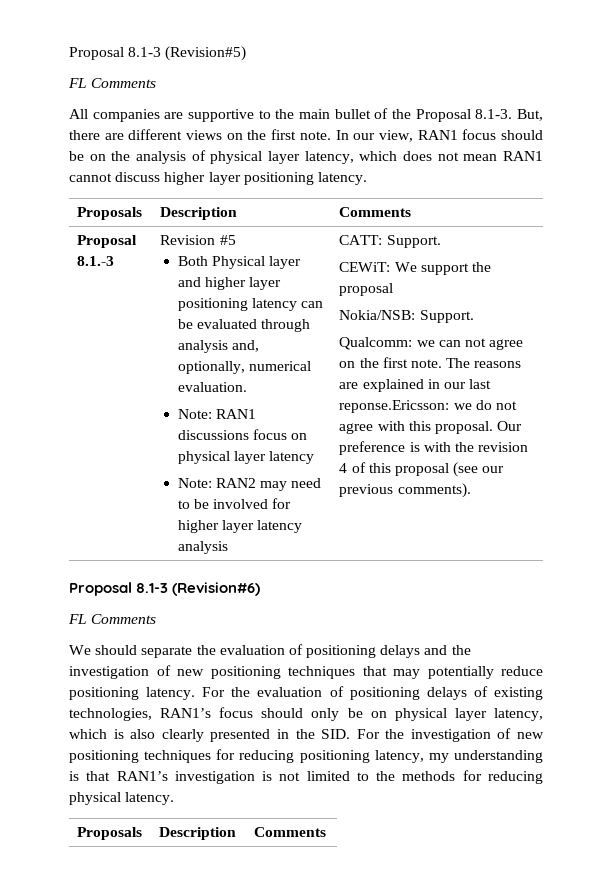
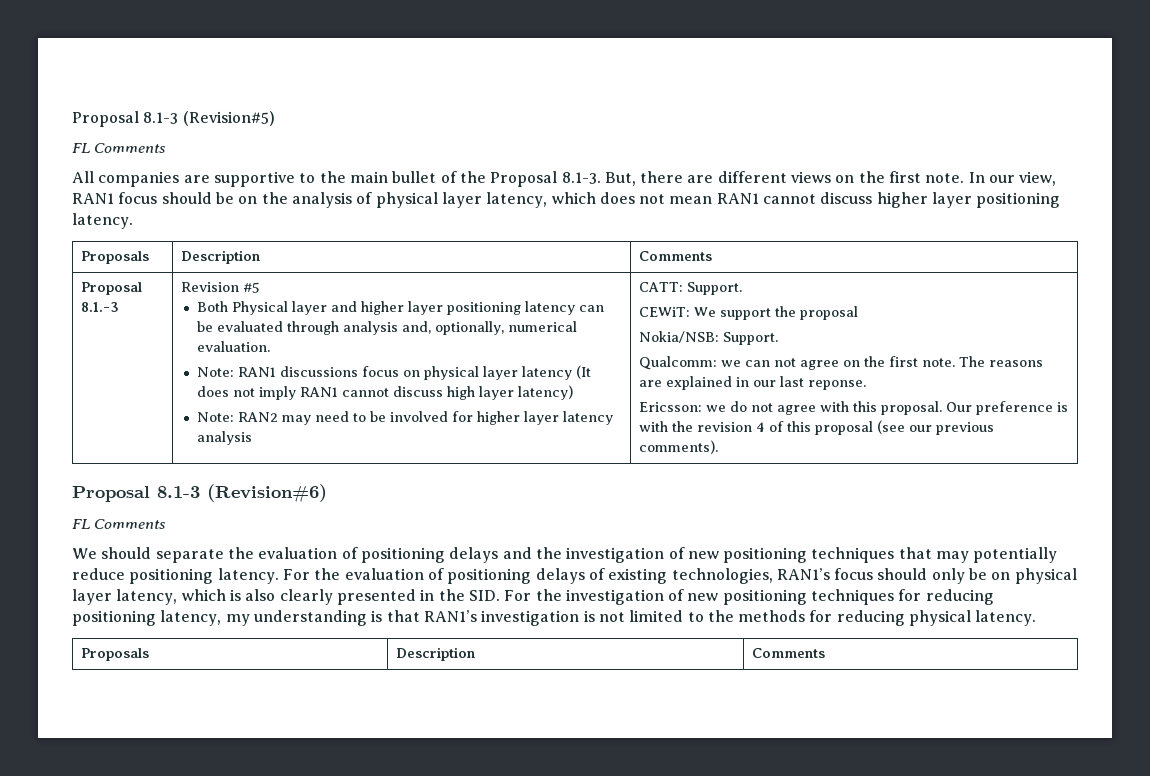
- Note: RAN1 discussions focus on physical layer latency
+ Note: RAN1 discussions focus on physical layer latency (It does not imply RAN1 cannot discuss high layer latency)
- The reasons are explained in our last reponse.Ericsson: we do not agree with this proposal.
+ The reasons are explained in our last reponse.
+ Ericsson: we do not agree with this proposal.

